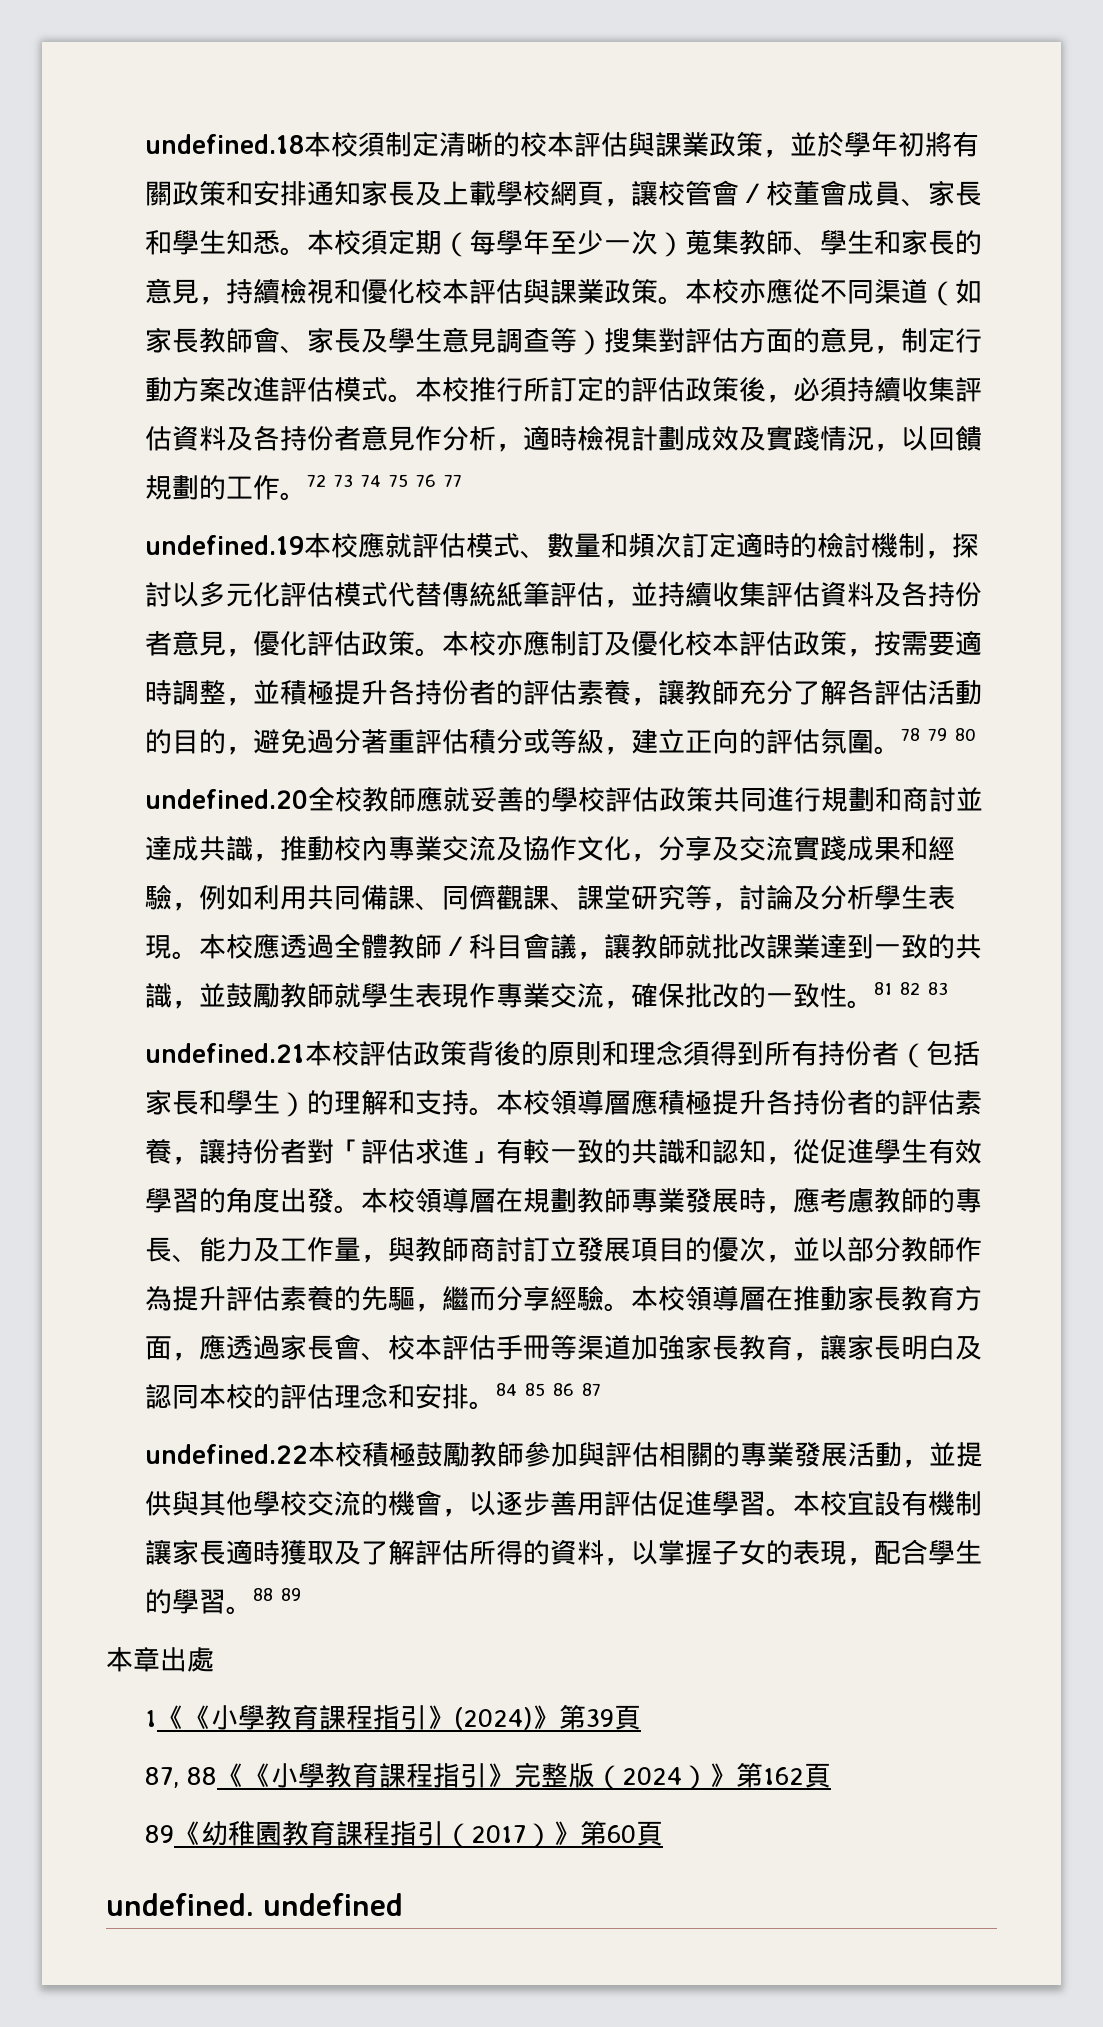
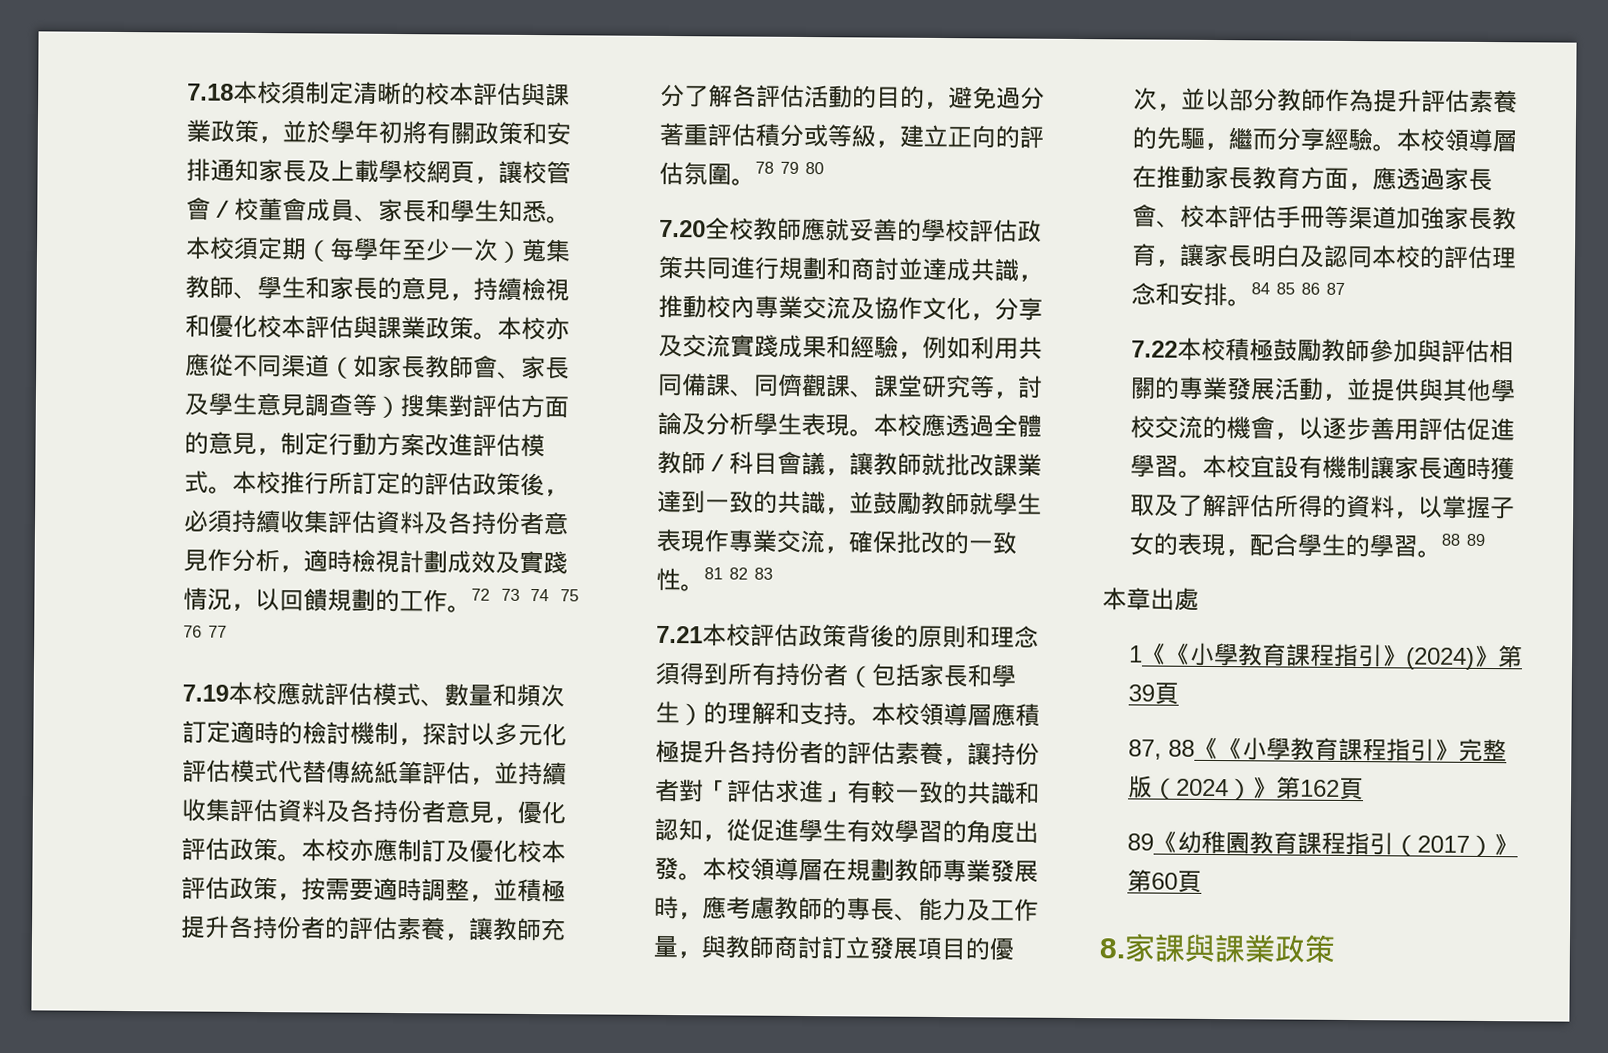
- undefined.18本校須制定清晰的校本評估與課業政策，並於學年初將有關政策和安排通知家長及上載學校網頁，讓校管會／校董會成員、家長和學生知悉。
+ 7.18本校須制定清晰的校本評估與課業政策，並於學年初將有關政策和安排通知家長及上載學校網頁，讓校管會／校董會成員、家長和學生知悉。
- undefined.19本校應就評估模式、數量和頻次訂定適時的檢討機制，探討以多元化評估模式代替傳統紙筆評估，並持續收集評估資料及各持份者意見，優化評估政策。
+ 7.19本校應就評估模式、數量和頻次訂定適時的檢討機制，探討以多元化評估模式代替傳統紙筆評估，並持續收集評估資料及各持份者意見，優化評估政策。
- undefined.20全校教師應就妥善的學校評估政策共同進行規劃和商討並達成共識，推動校內專業交流及協作文化，分享及交流實踐成果和經驗，例如利用共同備課、同儕觀課、課堂研究等，討論及分析學生表現。
+ 7.20全校教師應就妥善的學校評估政策共同進行規劃和商討並達成共識，推動校內專業交流及協作文化，分享及交流實踐成果和經驗，例如利用共同備課、同儕觀課、課堂研究等，討論及分析學生表現。
- undefined.21本校評估政策背後的原則和理念須得到所有持份者（包括家長和學生）的理解和支持。
+ 7.21本校評估政策背後的原則和理念須得到所有持份者（包括家長和學生）的理解和支持。
- undefined.22本校積極鼓勵教師參加與評估相關的專業發展活動，並提供與其他學校交流的機會，以逐步善用評估促進學習。
+ 7.22本校積極鼓勵教師參加與評估相關的專業發展活動，並提供與其他學校交流的機會，以逐步善用評估促進學習。
- undefined. undefined
+ 8.家課與課業政策

